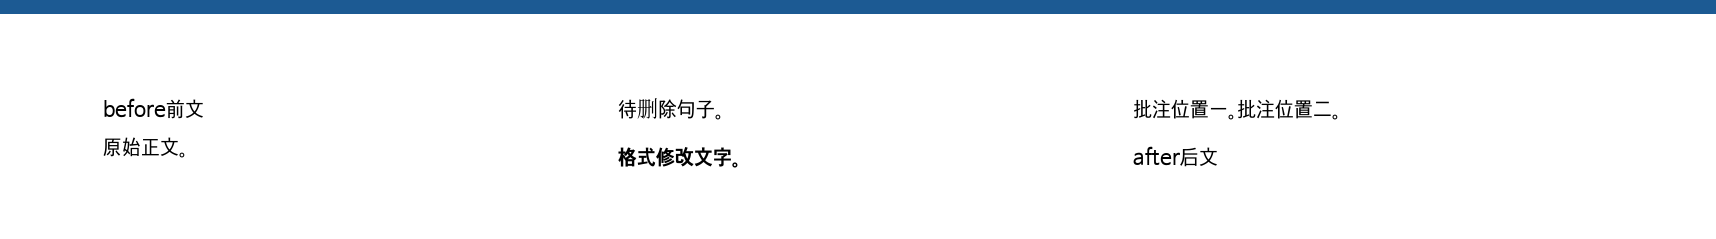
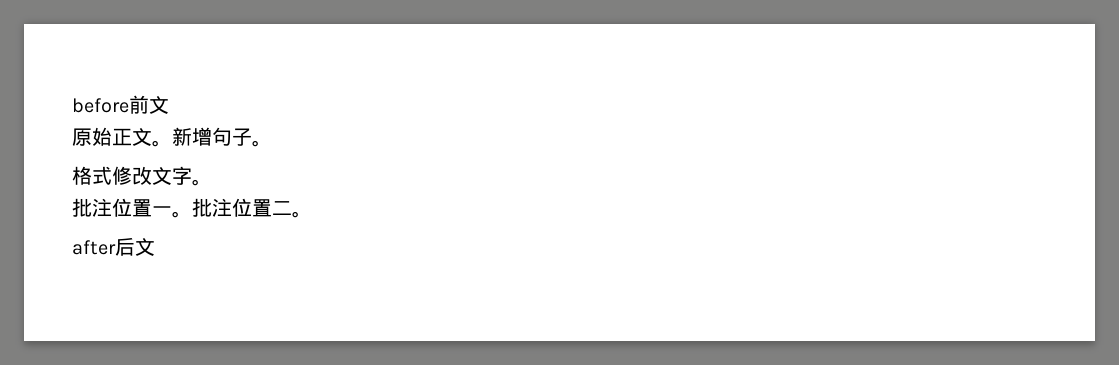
- 原始正文。
- 待删除句子。
+ 原始正文。新增句子。

